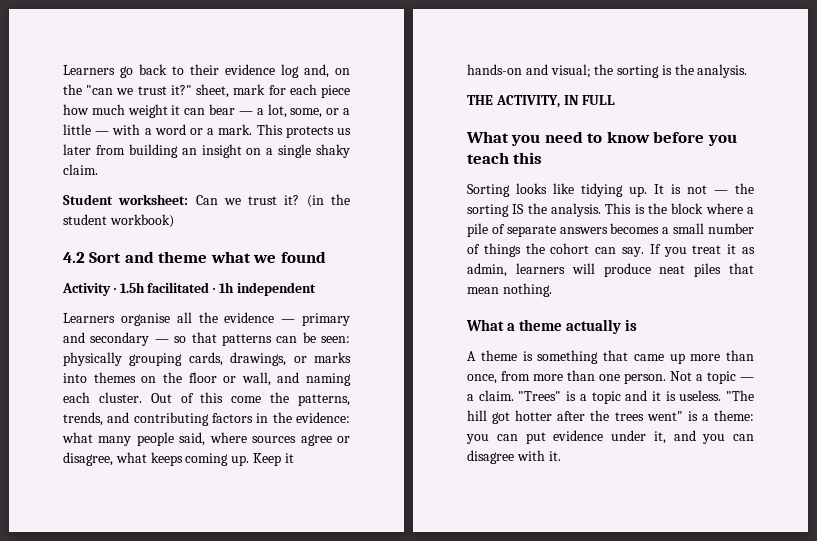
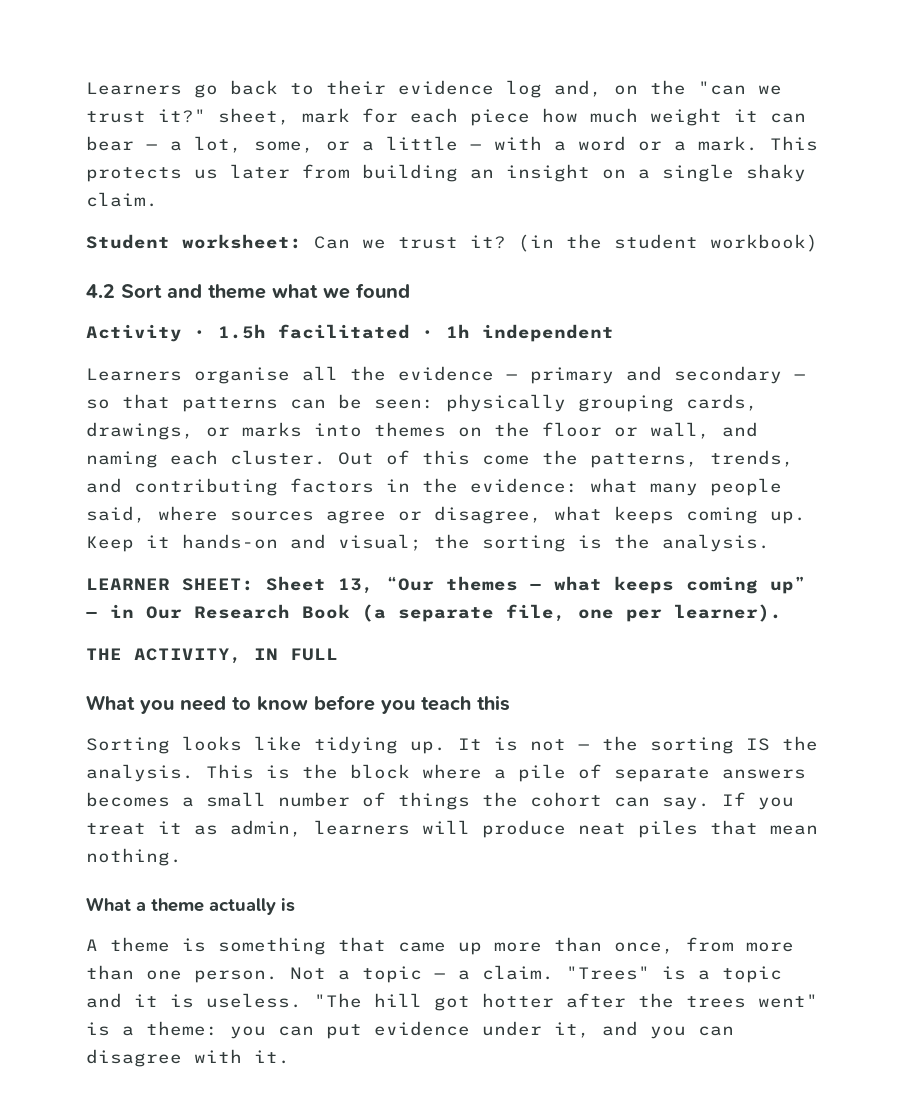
+ LEARNER SHEET: Sheet 13, “Our themes — what keeps coming up” — in Our Research Book (a separate file, one per learner).

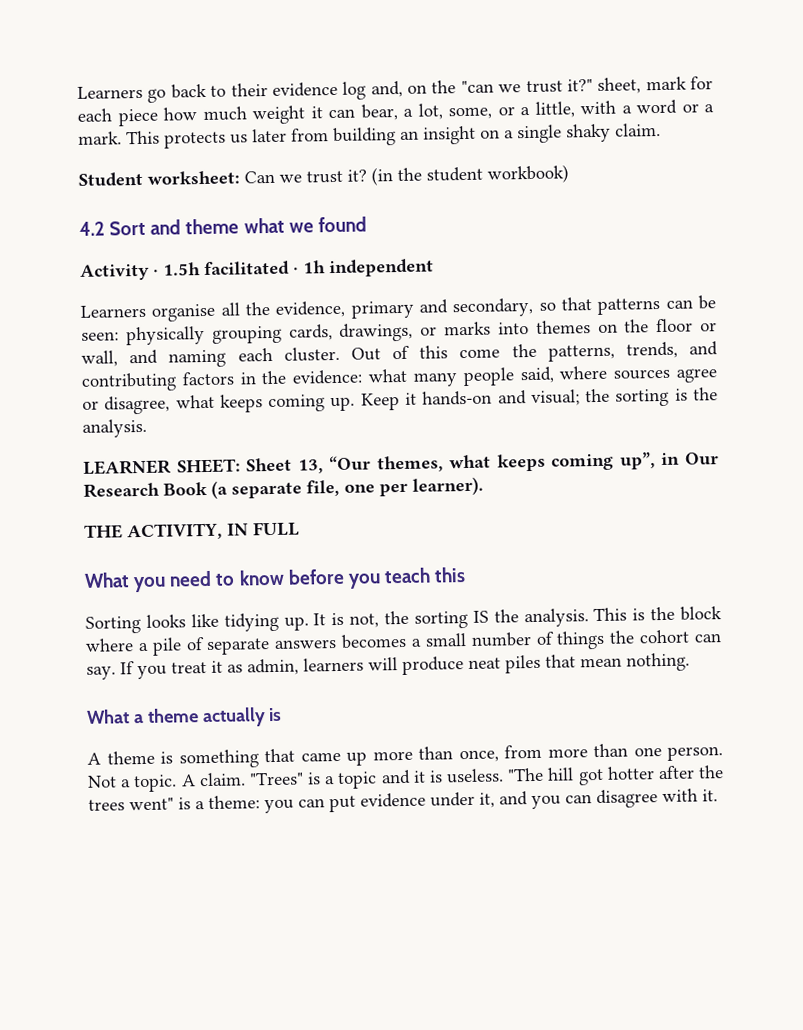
- Learners go back to their evidence log and, on the "can we trust it?" sheet, mark for each piece how much weight it can bear — a lot, some, or a little — with a word or a mark.
+ Learners go back to their evidence log and, on the "can we trust it?" sheet, mark for each piece how much weight it can bear, a lot, some, or a little, with a word or a mark.
- Learners organise all the evidence — primary and secondary — so that patterns can be seen: physically grouping cards, drawings, or marks into themes on the floor or wall, and naming each cluster.
+ Learners organise all the evidence, primary and secondary, so that patterns can be seen: physically grouping cards, drawings, or marks into themes on the floor or wall, and naming each cluster.
- LEARNER SHEET: Sheet 13, “Our themes — what keeps coming up” — in Our Research Book (a separate file, one per learner).
+ LEARNER SHEET: Sheet 13, “Our themes, what keeps coming up”, in Our Research Book (a separate file, one per learner).
- It is not — the sorting IS the analysis.
+ It is not, the sorting IS the analysis.
- Not a topic — a claim.
+ Not a topic. A claim.

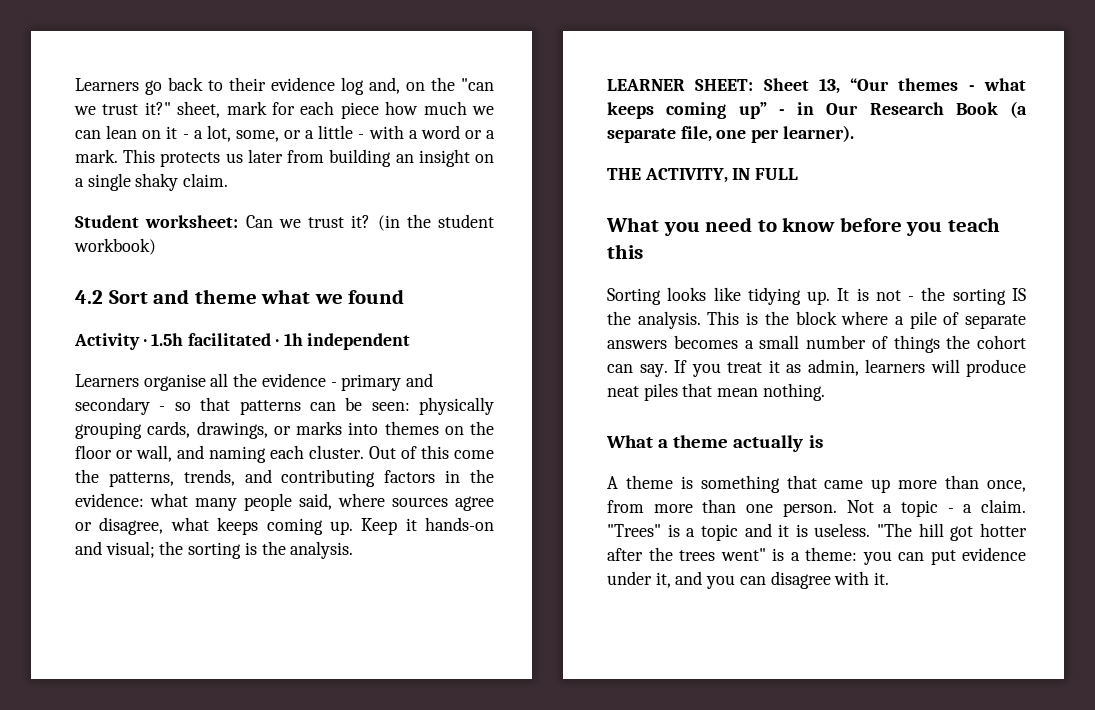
- Learners go back to their evidence log and, on the "can we trust it?" sheet, mark for each piece how much weight it can bear, a lot, some, or a little, with a word or a mark.
+ Learners go back to their evidence log and, on the "can we trust it?" sheet, mark for each piece how much we can lean on it - a lot, some, or a little - with a word or a mark.
- Learners organise all the evidence, primary and secondary, so that patterns can be seen: physically grouping cards, drawings, or marks into themes on the floor or wall, and naming each cluster.
+ Learners organise all the evidence - primary and secondary - so that patterns can be seen: physically grouping cards, drawings, or marks into themes on the floor or wall, and naming each cluster.
- LEARNER SHEET: Sheet 13, “Our themes, what keeps coming up”, in Our Research Book (a separate file, one per learner).
+ LEARNER SHEET: Sheet 13, “Our themes - what keeps coming up” - in Our Research Book (a separate file, one per learner).
- It is not, the sorting IS the analysis.
+ It is not - the sorting IS the analysis.
- Not a topic. A claim.
+ Not a topic - a claim.

